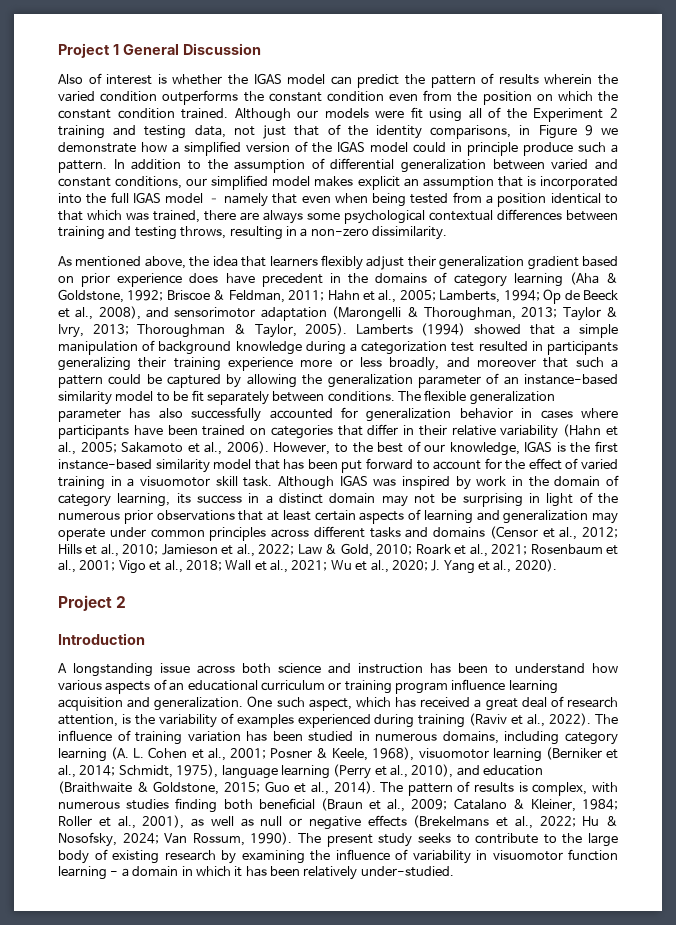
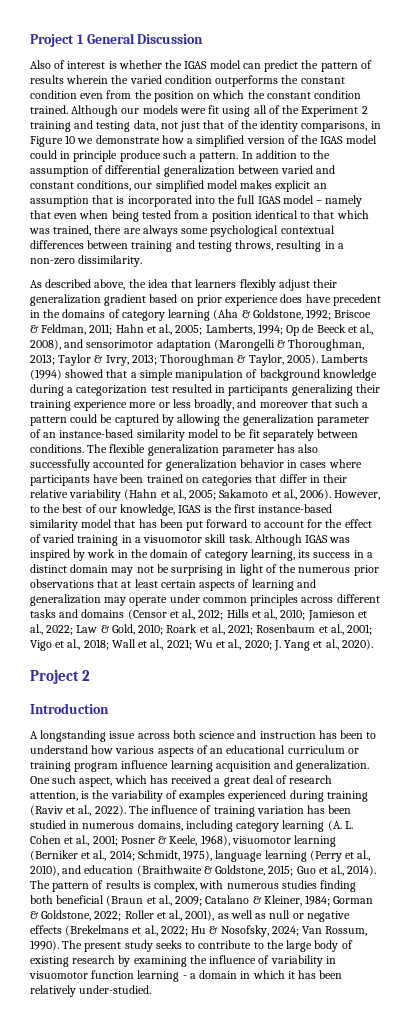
- Although our models were fit using all of the Experiment 2 training and testing data, not just that of the identity comparisons, in Figure 9 we demonstrate how a simplified version of the IGAS model could in principle produce such a pattern.
+ Although our models were fit using all of the Experiment 2 training and testing data, not just that of the identity comparisons, in Figure 10 we demonstrate how a simplified version of the IGAS model could in principle produce such a pattern.
- As mentioned above, the idea that learners flexibly adjust their generalization gradient based on prior experience does have precedent in the domains of category learning (Aha & Goldstone, 1992; Briscoe & Feldman, 2011; Hahn et al., 2005; Lamberts, 1994; Op de Beeck et al., 2008), and sensorimotor adaptation (Marongelli & Thoroughman, 2013; Taylor & Ivry, 2013; Thoroughman & Taylor, 2005).
+ As described above, the idea that learners flexibly adjust their generalization gradient based on prior experience does have precedent in the domains of category learning (Aha & Goldstone, 1992; Briscoe & Feldman, 2011; Hahn et al., 2005; Lamberts, 1994; Op de Beeck et al., 2008), and sensorimotor adaptation (Marongelli & Thoroughman, 2013; Taylor & Ivry, 2013; Thoroughman & Taylor, 2005).
- The pattern of results is complex, with numerous studies finding both beneficial (Braun et al., 2009; Catalano & Kleiner, 1984; Roller et al., 2001), as well as null or negative effects (Brekelmans et al., 2022; Hu & Nosofsky, 2024; Van Rossum, 1990).
+ The pattern of results is complex, with numerous studies finding both beneficial (Braun et al., 2009; Catalano & Kleiner, 1984; Gorman & Goldstone, 2022; Roller et al., 2001), as well as null or negative effects (Brekelmans et al., 2022; Hu & Nosofsky, 2024; Van Rossum, 1990).

